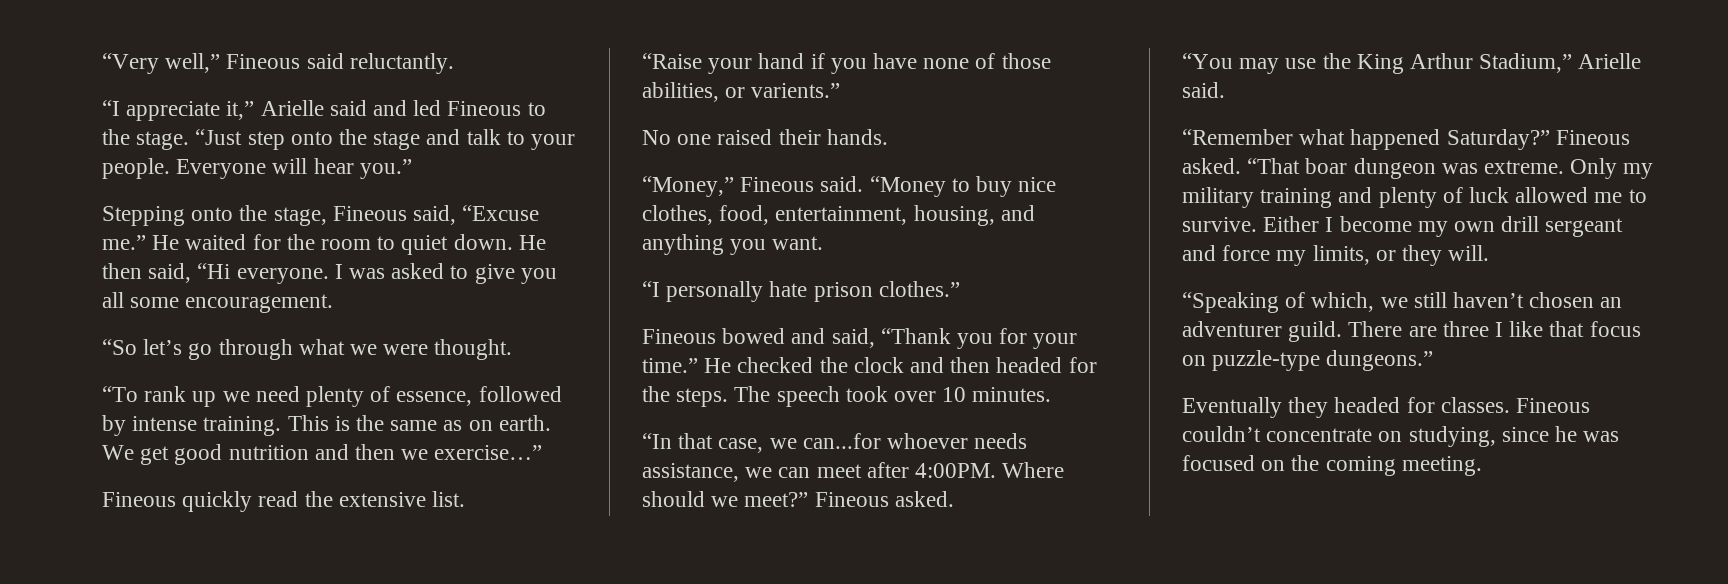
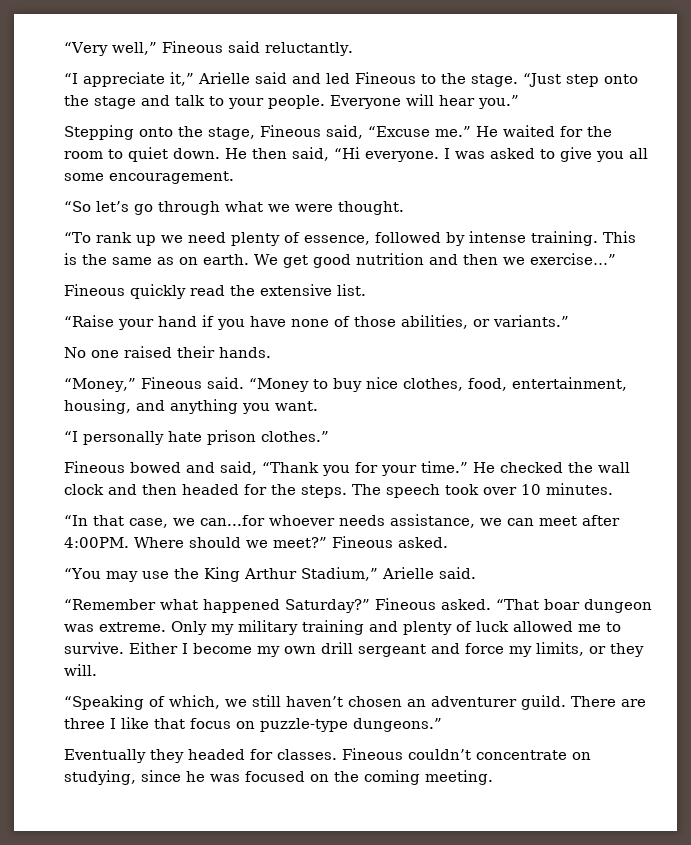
- “Raise your hand if you have none of those abilities, or varients.”
+ “Raise your hand if you have none of those abilities, or variants.”
- He checked the clock and then headed for the steps.
+ He checked the wall clock and then headed for the steps.

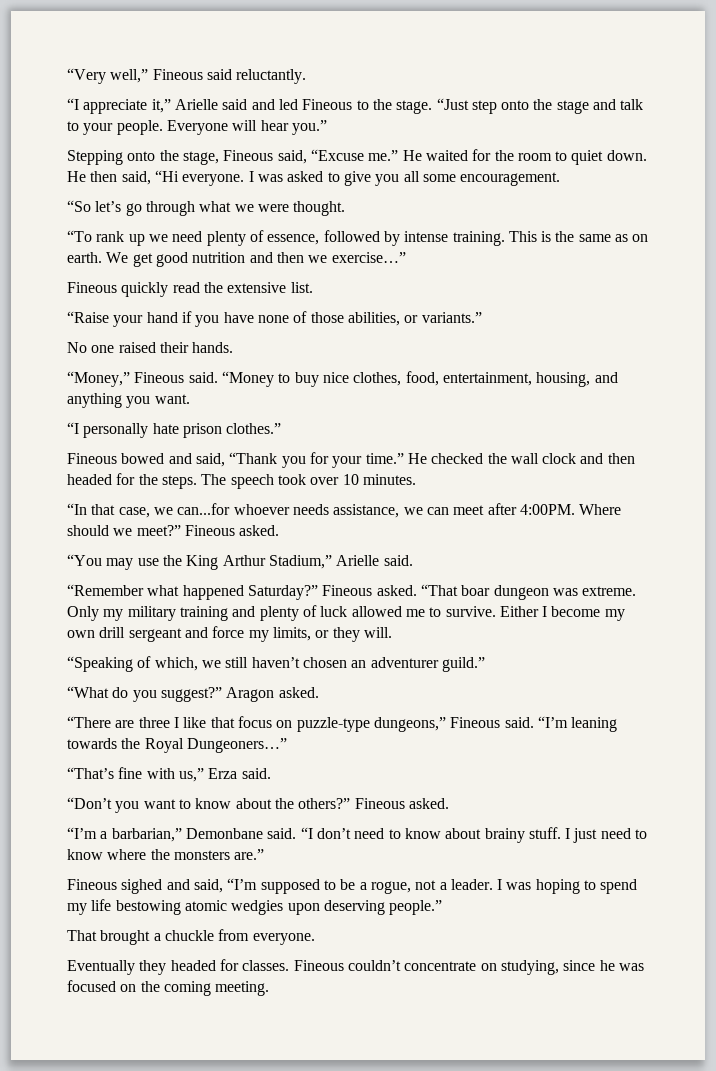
- “Speaking of which, we still haven’t chosen an adventurer guild. There are three I like that focus on puzzle-type dungeons.”
+ “Speaking of which, we still haven’t chosen an adventurer guild.”
+ “What do you suggest?” Aragon asked.
+ “There are three I like that focus on puzzle-type dungeons,” Fineous said. “I’m leaning towards the Royal Dungeoners…”
+ “That’s fine with us,” Erza said.
+ “Don’t you want to know about the others?” Fineous asked.
+ “I’m a barbarian,” Demonbane said. “I don’t need to know about brainy stuff. I just need to know where the monsters are.”
+ Fineous sighed and said, “I’m supposed to be a rogue, not a leader. I was hoping to spend my life bestowing atomic wedgies upon deserving people.”
+ That brought a chuckle from everyone.

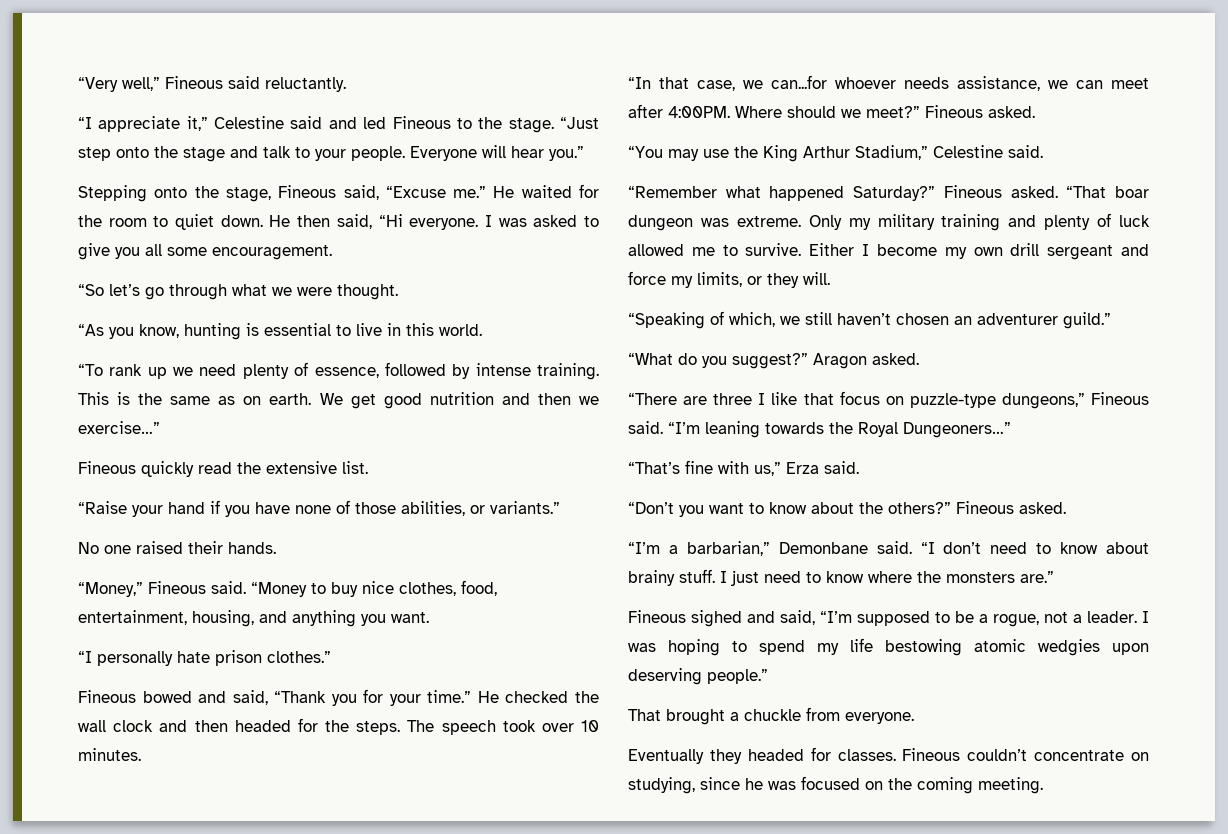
- “I appreciate it,” Arielle said and led Fineous to the stage.
+ “I appreciate it,” Celestine said and led Fineous to the stage.
+ “As you know, hunting is essential to live in this world.
- “You may use the King Arthur Stadium,” Arielle said.
+ “You may use the King Arthur Stadium,” Celestine said.

